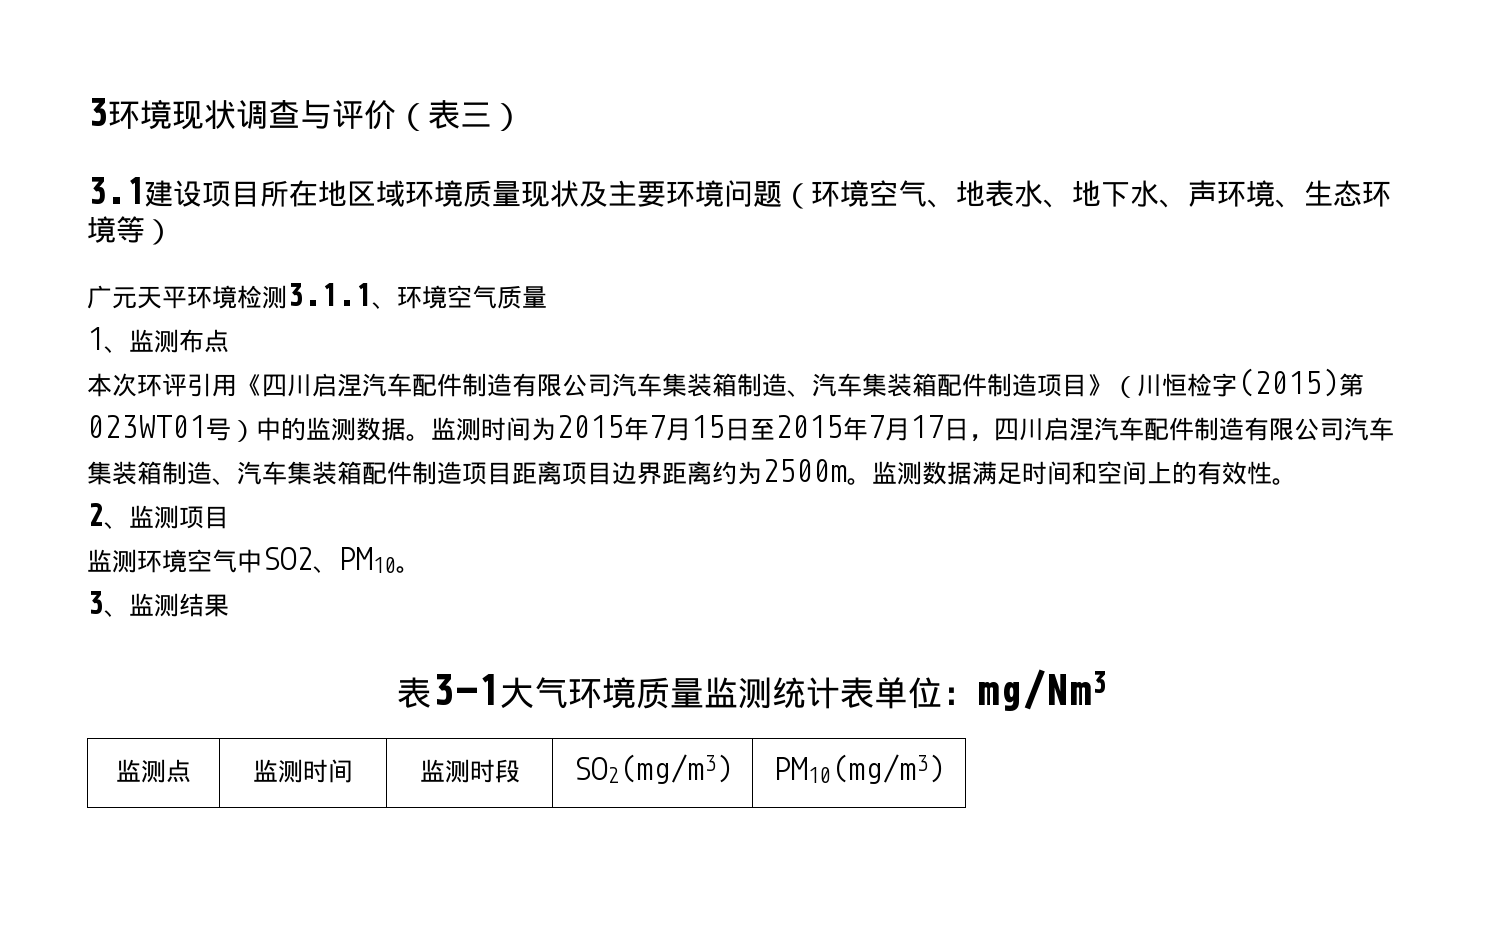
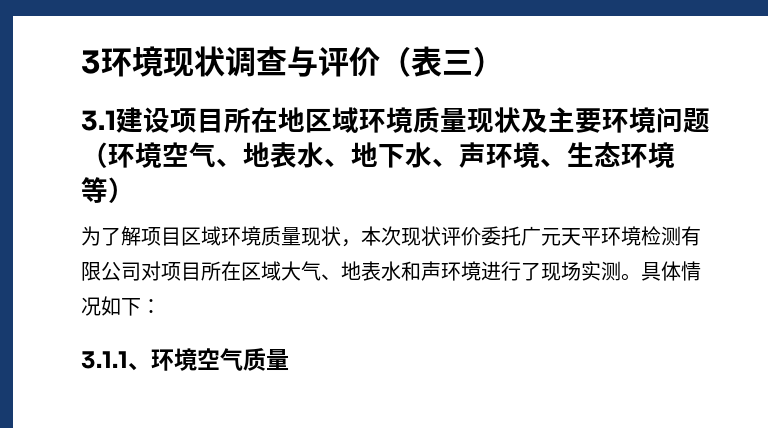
- 广元天平环境检测3.1.1、环境空气质量
+ 为了解项目区域环境质量现状，本次现状评价委托广元天平环境检测有限公司对项目所在区域大气、地表水和声环境进行了现场实测。具体情况如下：
+ 3.1.1、环境空气质量
- 1、监测布点
- 本次环评引用《四川启涅汽车配件制造有限公司汽车集装箱制造、汽车集装箱配件制造项目》（川恒检字(2015)第023WT01号）中的监测数据。监测时间为2015年7月15日至2015年7月17日，四川启涅汽车配件制造有限公司汽车集装箱制造、汽车集装箱配件制造项目距离项目边界距离约为2500m。监测数据满足时间和空间上的有效性。
- 2、监测项目
- 监测环境空气中SO2、PM10。
- 3、监测结果
- 表3-1大气环境质量监测统计表单位：mg/Nm3
- 监测点 | 监测时间 | 监测时段 | SO2(mg/m3) | PM10(mg/m3)

